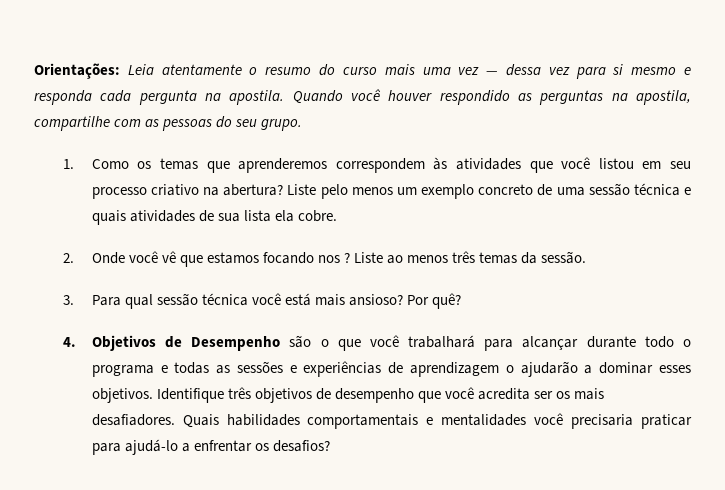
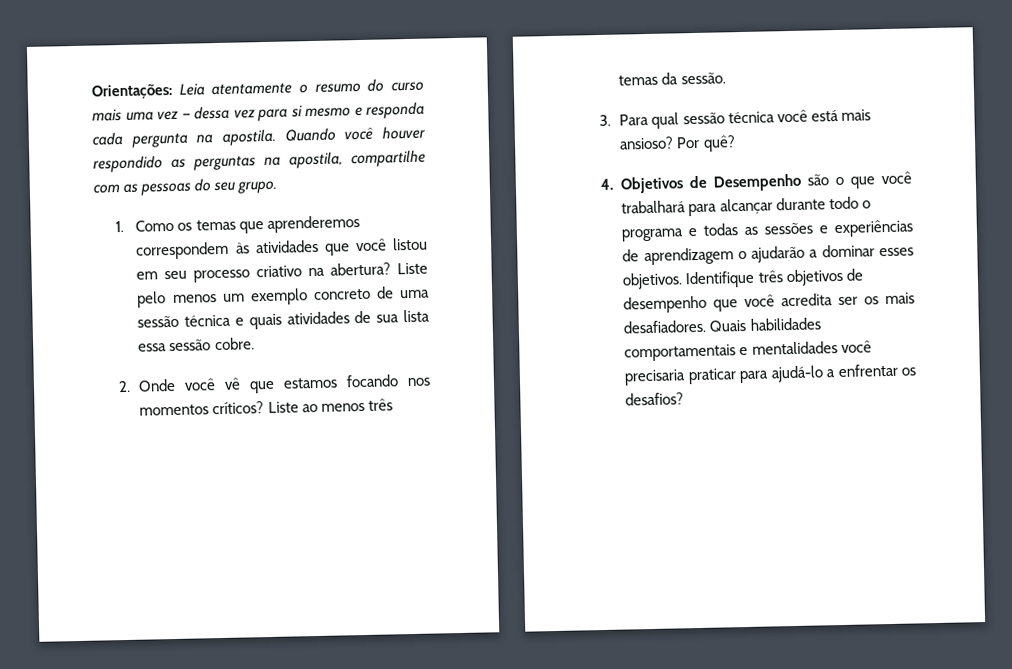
- Liste pelo menos um exemplo concreto de uma sessão técnica e quais atividades de sua lista ela cobre.
+ Liste pelo menos um exemplo concreto de uma sessão técnica e quais atividades de sua lista essa sessão cobre.
- 2. Onde você vê que estamos focando nos ?
+ 2. Onde você vê que estamos focando nos momentos críticos?

